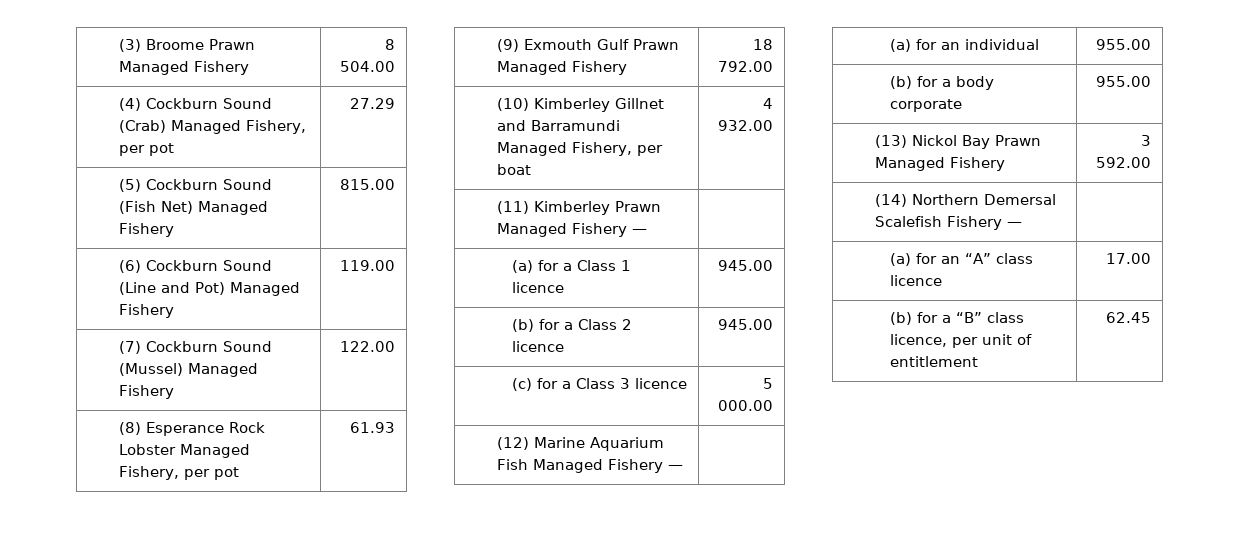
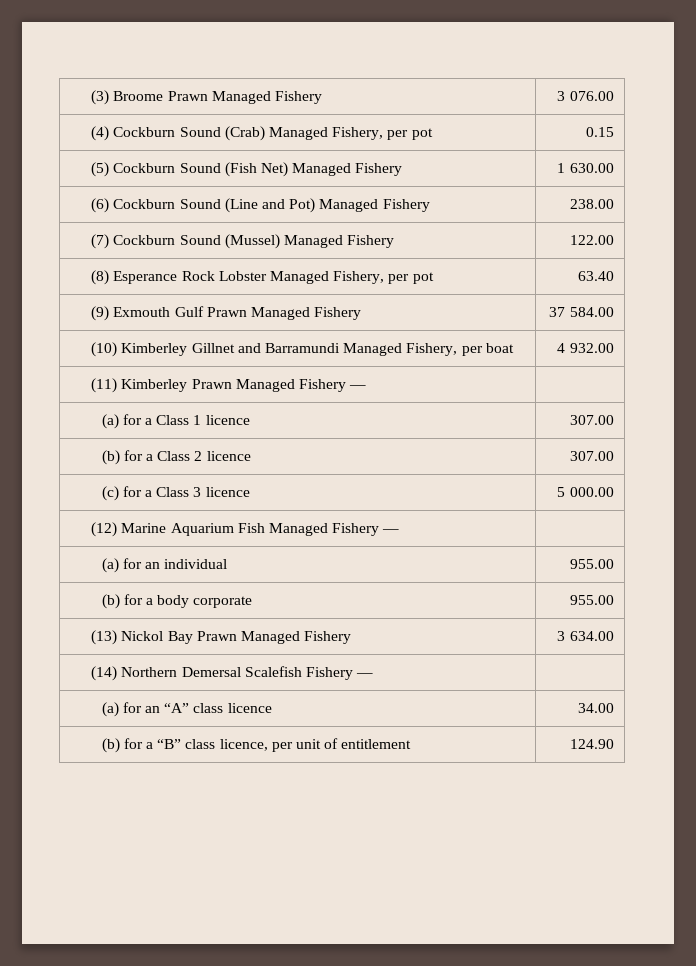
- (3) Broome Prawn Managed Fishery | 8 504.00
+ (3) Broome Prawn Managed Fishery | 3 076.00
- (4) Cockburn Sound (Crab) Managed Fishery, per pot | 27.29
+ (4) Cockburn Sound (Crab) Managed Fishery, per pot | 0.15
- (5) Cockburn Sound (Fish Net) Managed Fishery | 815.00
+ (5) Cockburn Sound (Fish Net) Managed Fishery | 1 630.00
- (6) Cockburn Sound (Line and Pot) Managed Fishery | 119.00
+ (6) Cockburn Sound (Line and Pot) Managed Fishery | 238.00
- (8) Esperance Rock Lobster Managed Fishery, per pot | 61.93
+ (8) Esperance Rock Lobster Managed Fishery, per pot | 63.40
- (9) Exmouth Gulf Prawn Managed Fishery | 18 792.00
+ (9) Exmouth Gulf Prawn Managed Fishery | 37 584.00
- (a) for a Class 1 licence | 945.00
+ (a) for a Class 1 licence | 307.00
- (b) for a Class 2 licence | 945.00
+ (b) for a Class 2 licence | 307.00
- (13) Nickol Bay Prawn Managed Fishery | 3 592.00
+ (13) Nickol Bay Prawn Managed Fishery | 3 634.00
- (a) for an “A” class licence | 17.00
+ (a) for an “A” class licence | 34.00
- (b) for a “B” class licence, per unit of entitlement | 62.45
+ (b) for a “B” class licence, per unit of entitlement | 124.90

